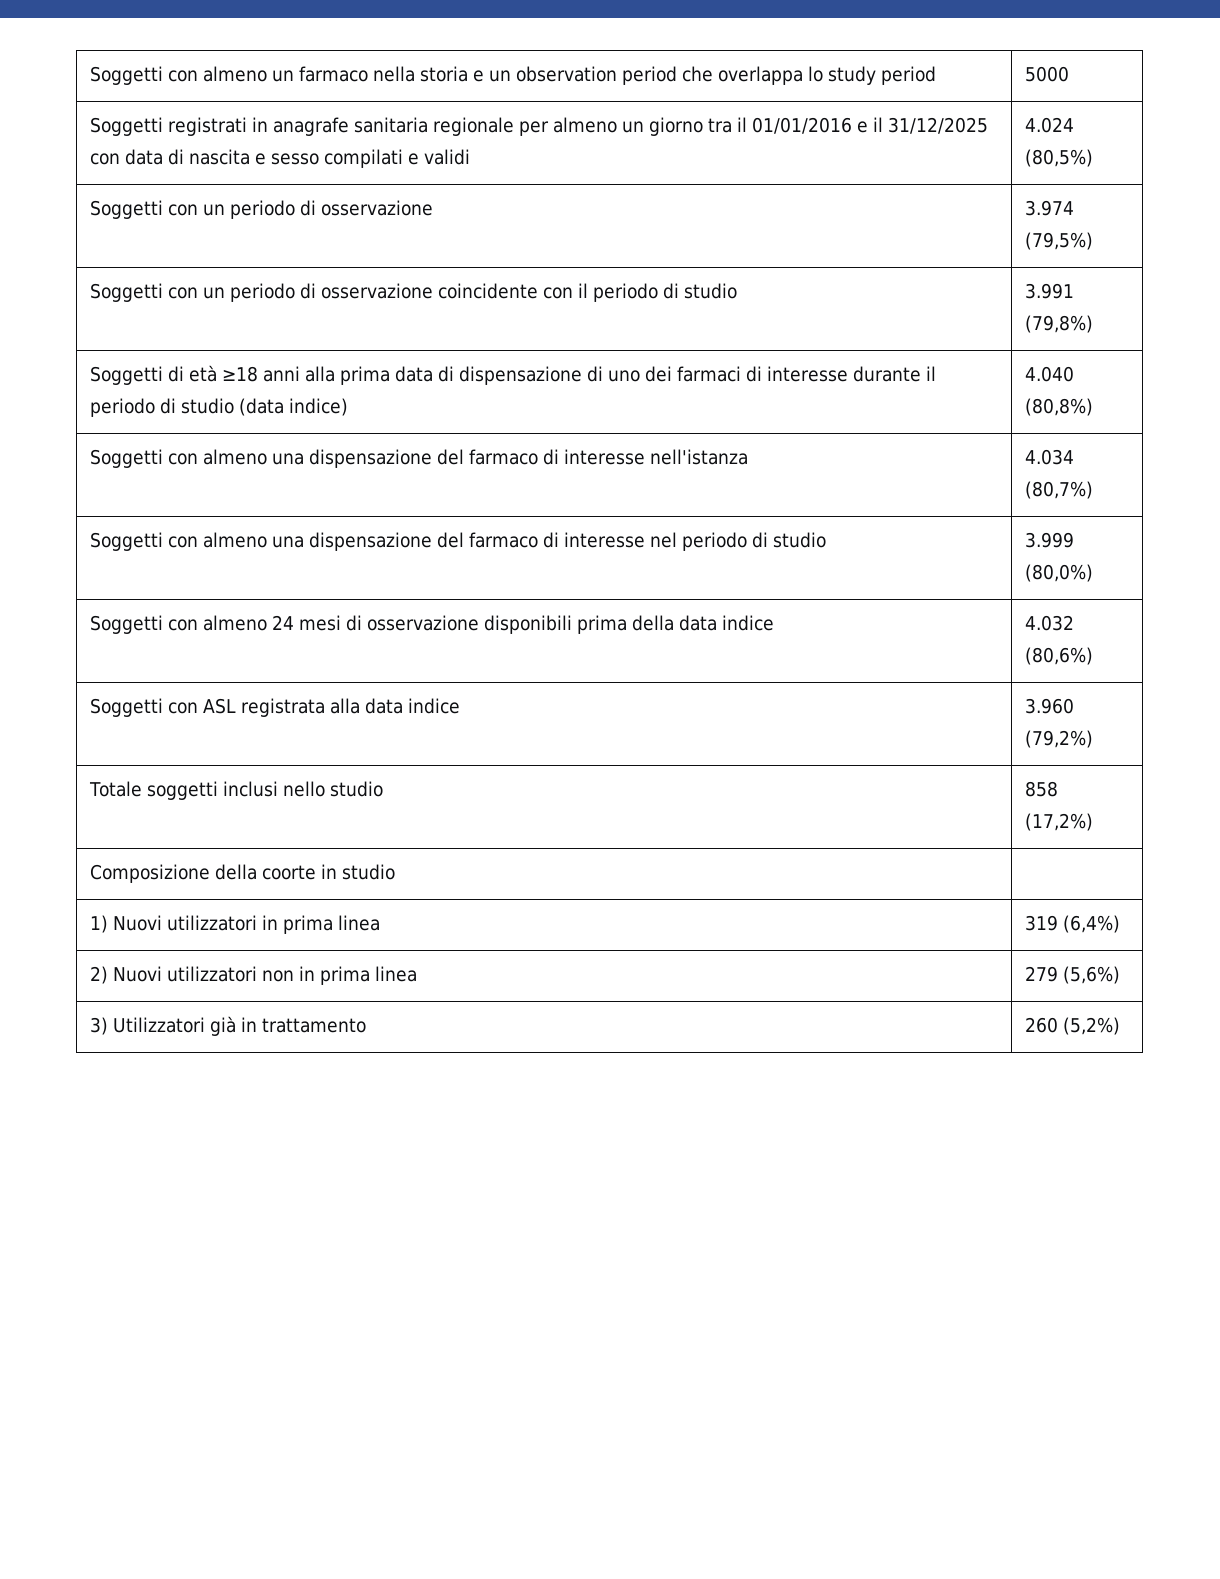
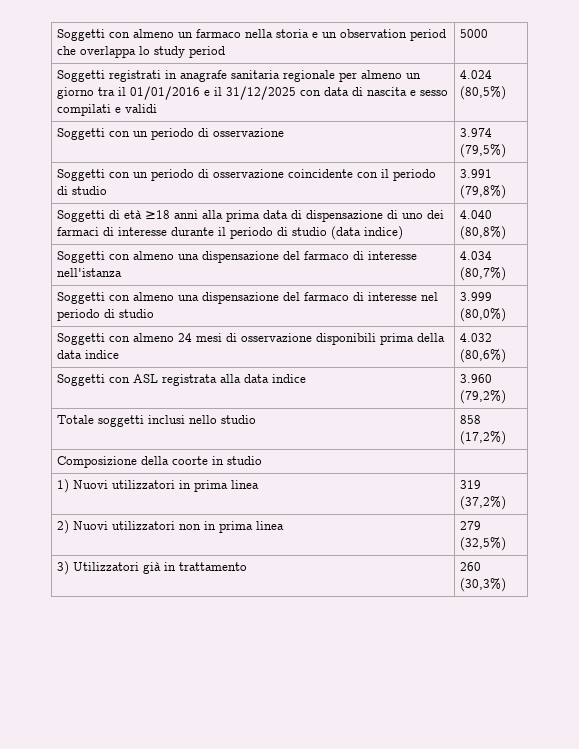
- 1) Nuovi utilizzatori in prima linea | 319 (6,4%)
+ 1) Nuovi utilizzatori in prima linea | 319 (37,2%)
- 2) Nuovi utilizzatori non in prima linea | 279 (5,6%)
+ 2) Nuovi utilizzatori non in prima linea | 279 (32,5%)
- 3) Utilizzatori già in trattamento | 260 (5,2%)
+ 3) Utilizzatori già in trattamento | 260 (30,3%)

